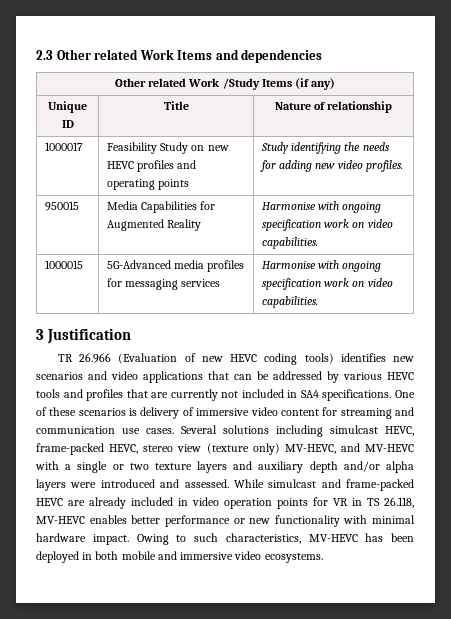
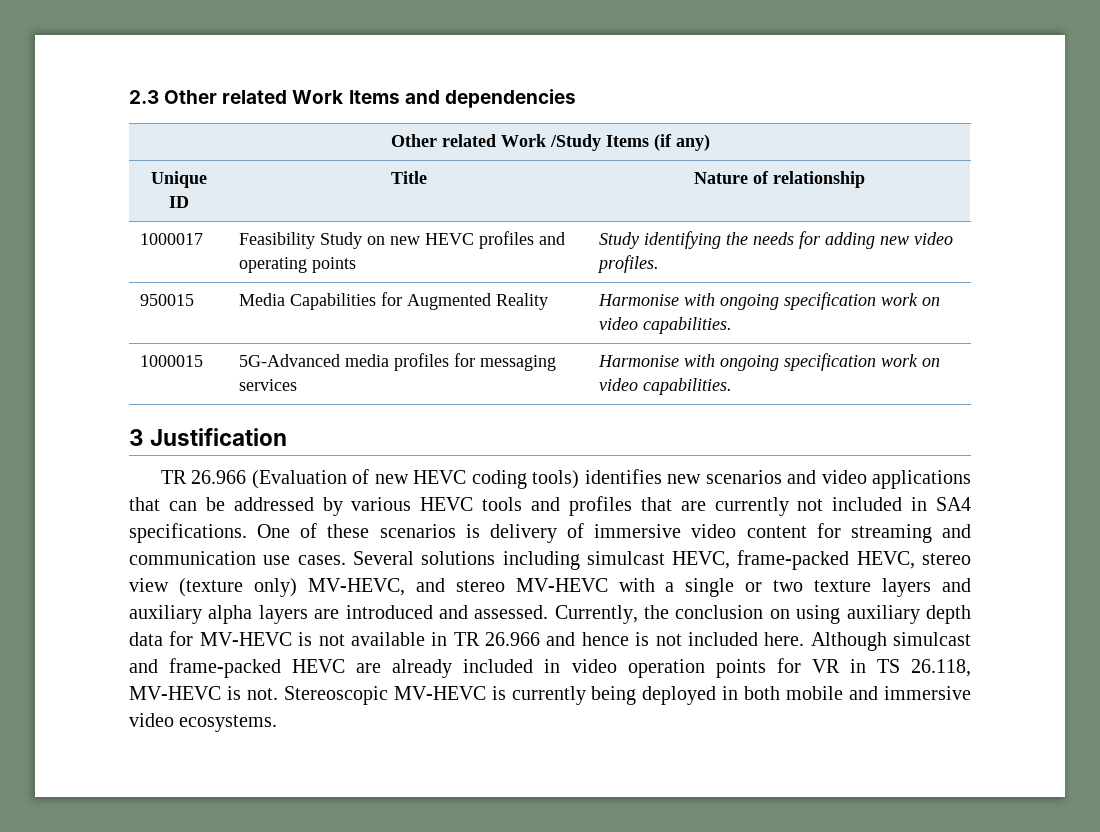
- Several solutions including simulcast HEVC, frame-packed HEVC, stereo view (texture only) MV-HEVC, and MV-HEVC with a single or two texture layers and auxiliary depth and/or alpha layers were introduced and assessed.
+ Several solutions including simulcast HEVC, frame-packed HEVC, stereo view (texture only) MV-HEVC, and stereo MV-HEVC with a single or two texture layers and auxiliary alpha layers are introduced and assessed.
- While simulcast and frame-packed HEVC are already included in video operation points for VR in TS 26.118, MV-HEVC enables better performance or new functionality with minimal hardware impact. Owing to such characteristics, MV-HEVC has been deployed in both mobile and immersive video ecosystems.
+ Currently, the conclusion on using auxiliary depth data for MV-HEVC is not available in TR 26.966 and hence is not included here. Although simulcast and frame-packed HEVC are already included in video operation points for VR in TS 26.118, MV-HEVC is not. Stereoscopic MV-HEVC is currently being deployed in both mobile and immersive video ecosystems.

